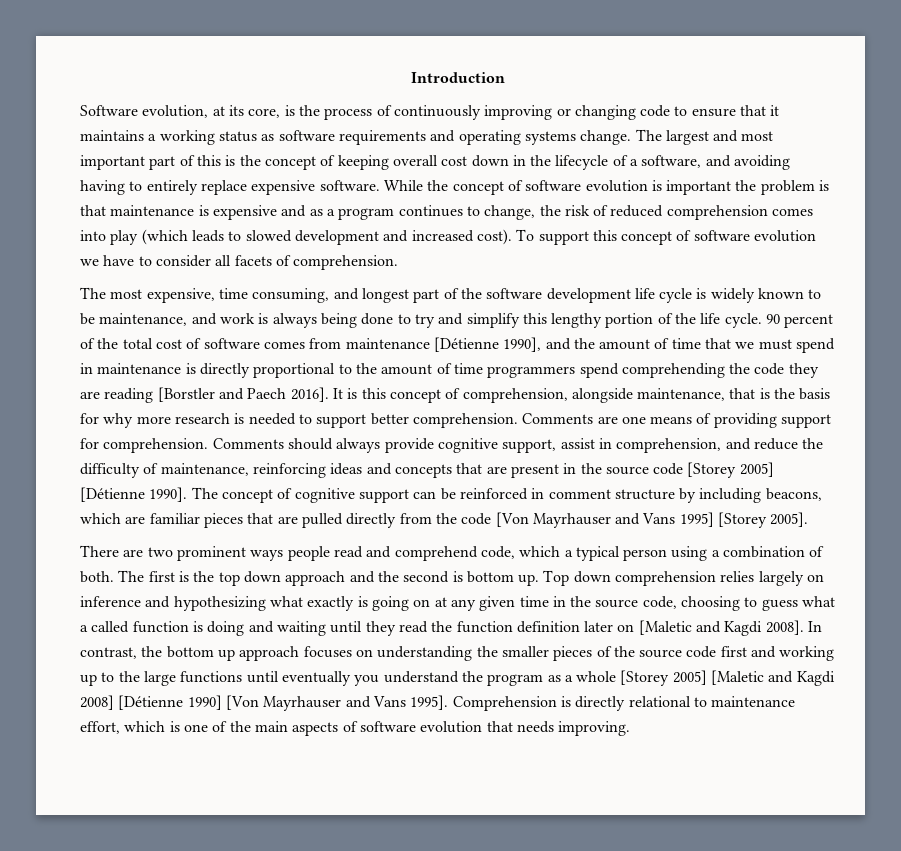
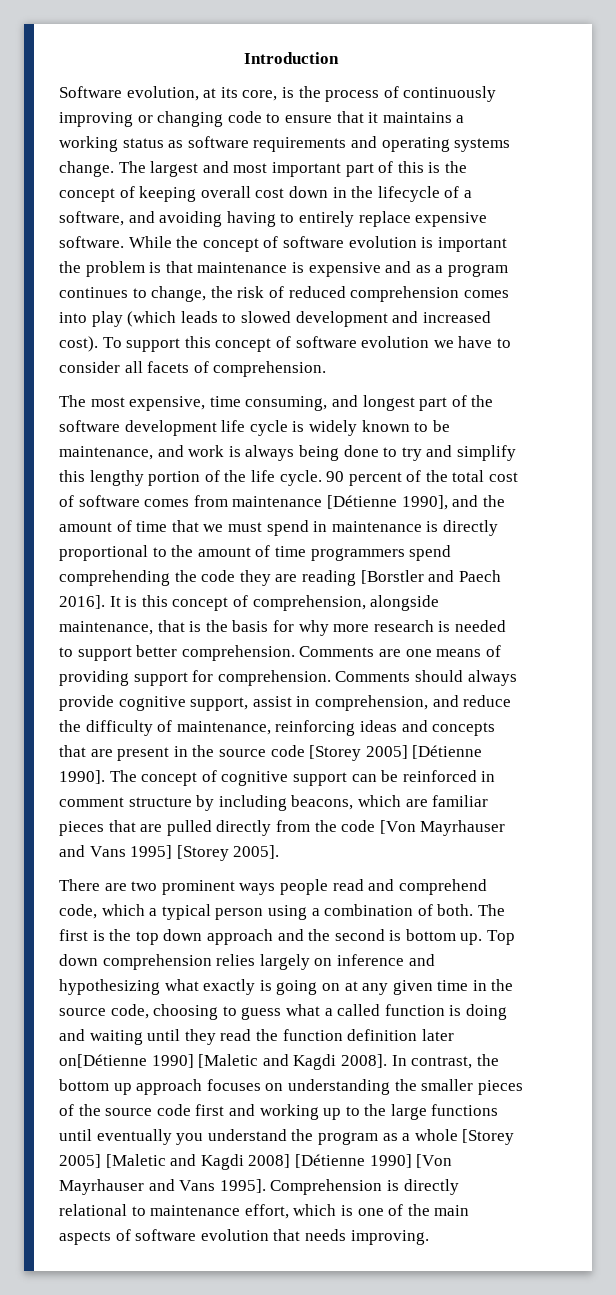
- Top down comprehension relies largely on inference and hypothesizing what exactly is going on at any given time in the source code, choosing to guess what a called function is doing and waiting until they read the function definition later on [Maletic and Kagdi 2008].
+ Top down comprehension relies largely on inference and hypothesizing what exactly is going on at any given time in the source code, choosing to guess what a called function is doing and waiting until they read the function definition later on[Détienne 1990] [Maletic and Kagdi 2008].

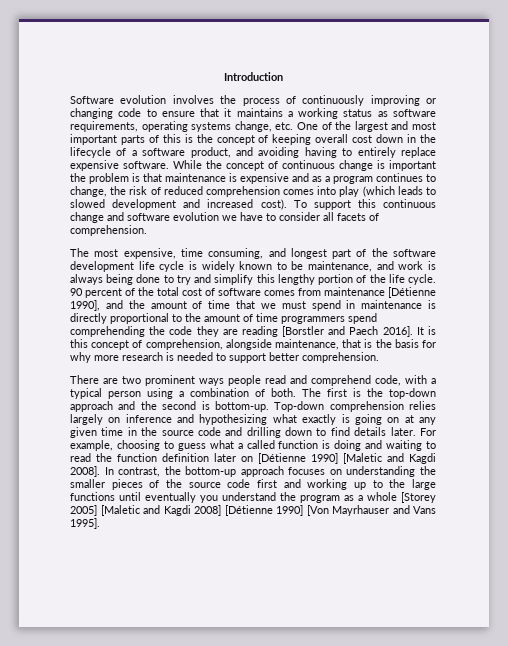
- Software evolution, at its core, is the process of continuously improving or changing code to ensure that it maintains a working status as software requirements and operating systems change. The largest and most important part of this is the concept of keeping overall cost down in the lifecycle of a software, and avoiding having to entirely replace expensive software.
+ Software evolution involves the process of continuously improving or changing code to ensure that it maintains a working status as software requirements, operating systems change, etc. One of the largest and most important parts of this is the concept of keeping overall cost down in the lifecycle of a software product, and avoiding having to entirely replace expensive software.
- While the concept of software evolution is important the problem is that maintenance is expensive and as a program continues to change, the risk of reduced comprehension comes into play (which leads to slowed development and increased cost).
+ While the concept of continuous change is important the problem is that maintenance is expensive and as a program continues to change, the risk of reduced comprehension comes into play (which leads to slowed development and increased cost).
- To support this concept of software evolution we have to consider all facets of comprehension.
+ To support this continuous change and software evolution we have to consider all facets of comprehension.
- Comments are one means of providing support for comprehension. Comments should always provide cognitive support, assist in comprehension, and reduce the difficulty of maintenance, reinforcing ideas and concepts that are present in the source code [Storey 2005] [Détienne 1990]. The concept of cognitive support can be reinforced in comment structure by including beacons, which are familiar pieces that are pulled directly from the code [Von Mayrhauser and Vans 1995] [Storey 2005].
- There are two prominent ways people read and comprehend code, which a typical person using a combination of both.
+ There are two prominent ways people read and comprehend code, with a typical person using a combination of both.
- The first is the top down approach and the second is bottom up. Top down comprehension relies largely on inference and hypothesizing what exactly is going on at any given time in the source code, choosing to guess what a called function is doing and waiting until they read the function definition later on[Détienne 1990] [Maletic and Kagdi 2008].
+ The first is the top-down approach and the second is bottom-up. Top-down comprehension relies largely on inference and hypothesizing what exactly is going on at any given time in the source code and drilling down to find details later. For example, choosing to guess what a called function is doing and waiting to read the function definition later on [Détienne 1990] [Maletic and Kagdi 2008].
- In contrast, the bottom up approach focuses on understanding the smaller pieces of the source code first and working up to the large functions until eventually you understand the program as a whole [Storey 2005] [Maletic and Kagdi 2008] [Détienne 1990] [Von Mayrhauser and Vans 1995]. Comprehension is directly relational to maintenance effort, which is one of the main aspects of software evolution that needs improving.
+ In contrast, the bottom-up approach focuses on understanding the smaller pieces of the source code first and working up to the large functions until eventually you understand the program as a whole [Storey 2005] [Maletic and Kagdi 2008] [Détienne 1990] [Von Mayrhauser and Vans 1995].

